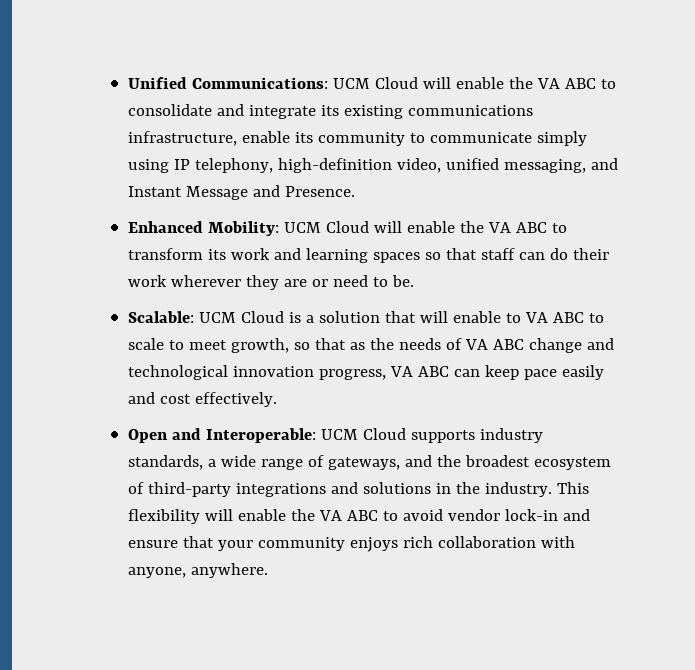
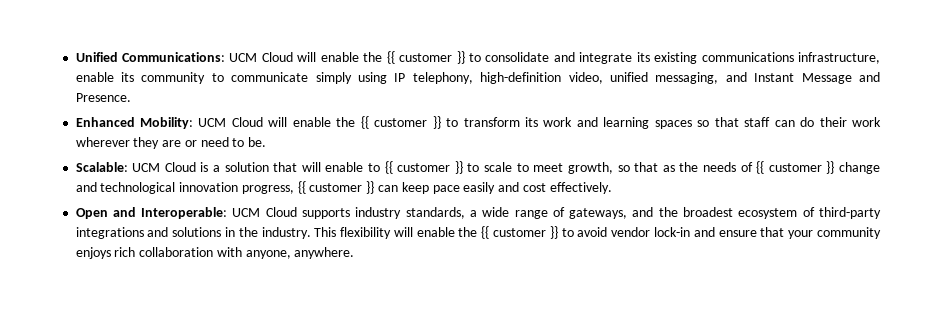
- Unified Communications: UCM Cloud will enable the VA ABC to consolidate and integrate its existing communications infrastructure, enable its community to communicate simply using IP telephony, high-definition video, unified messaging, and Instant Message and Presence.
+ Unified Communications: UCM Cloud will enable the {{ customer }} to consolidate and integrate its existing communications infrastructure, enable its community to communicate simply using IP telephony, high-definition video, unified messaging, and Instant Message and Presence.
- Enhanced Mobility: UCM Cloud will enable the VA ABC to transform its work and learning spaces so that staff can do their work wherever they are or need to be.
+ Enhanced Mobility: UCM Cloud will enable the {{ customer }} to transform its work and learning spaces so that staff can do their work wherever they are or need to be.
- Scalable: UCM Cloud is a solution that will enable to VA ABC to scale to meet growth, so that as the needs of VA ABC change and technological innovation progress, VA ABC can keep pace easily and cost effectively.
+ Scalable: UCM Cloud is a solution that will enable to {{ customer }} to scale to meet growth, so that as the needs of {{ customer }} change and technological innovation progress, {{ customer }} can keep pace easily and cost effectively.
- This flexibility will enable the VA ABC to avoid vendor lock-in and ensure that your community enjoys rich collaboration with anyone, anywhere.
+ This flexibility will enable the {{ customer }} to avoid vendor lock-in and ensure that your community enjoys rich collaboration with anyone, anywhere.

